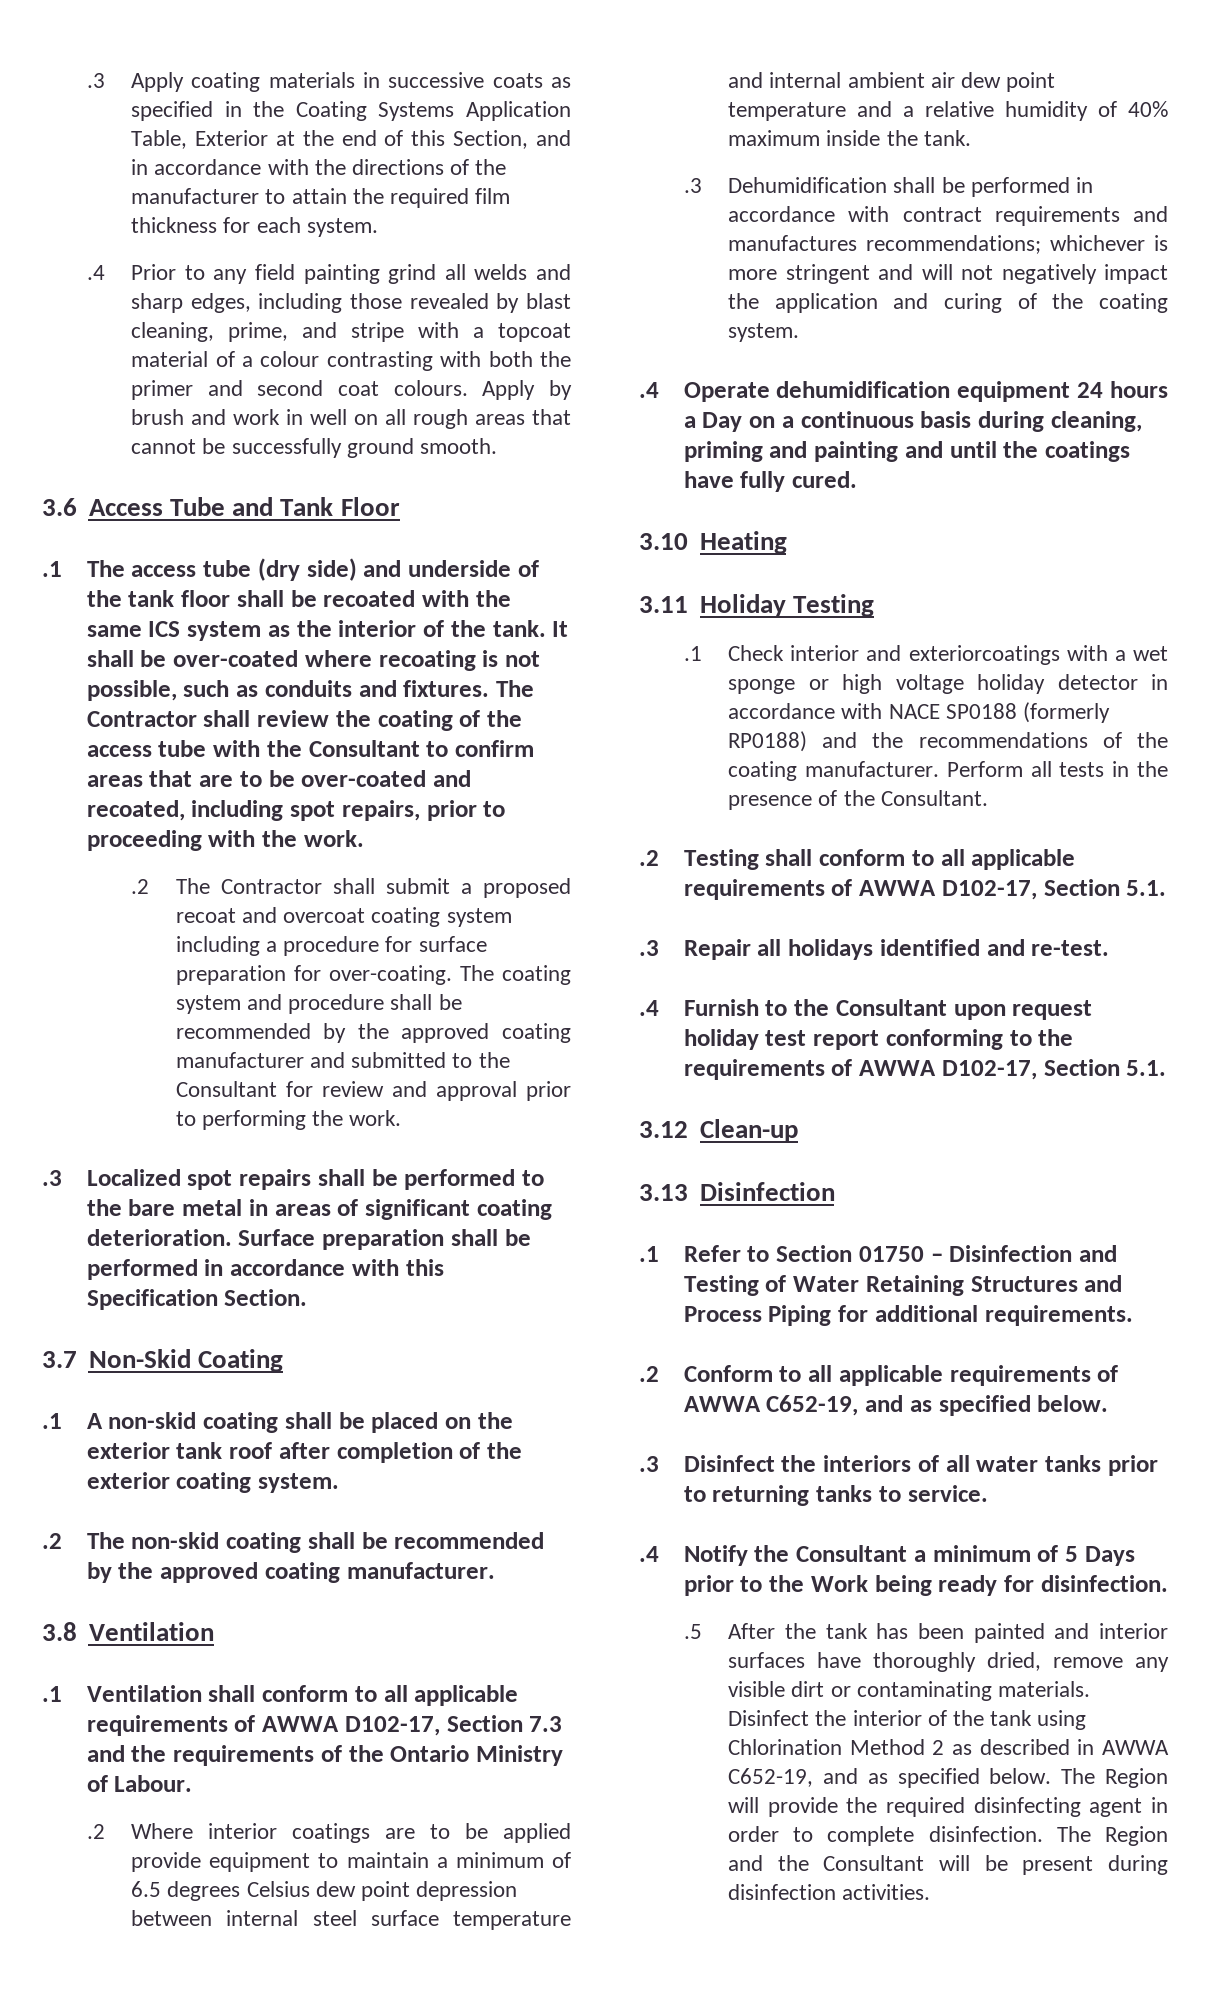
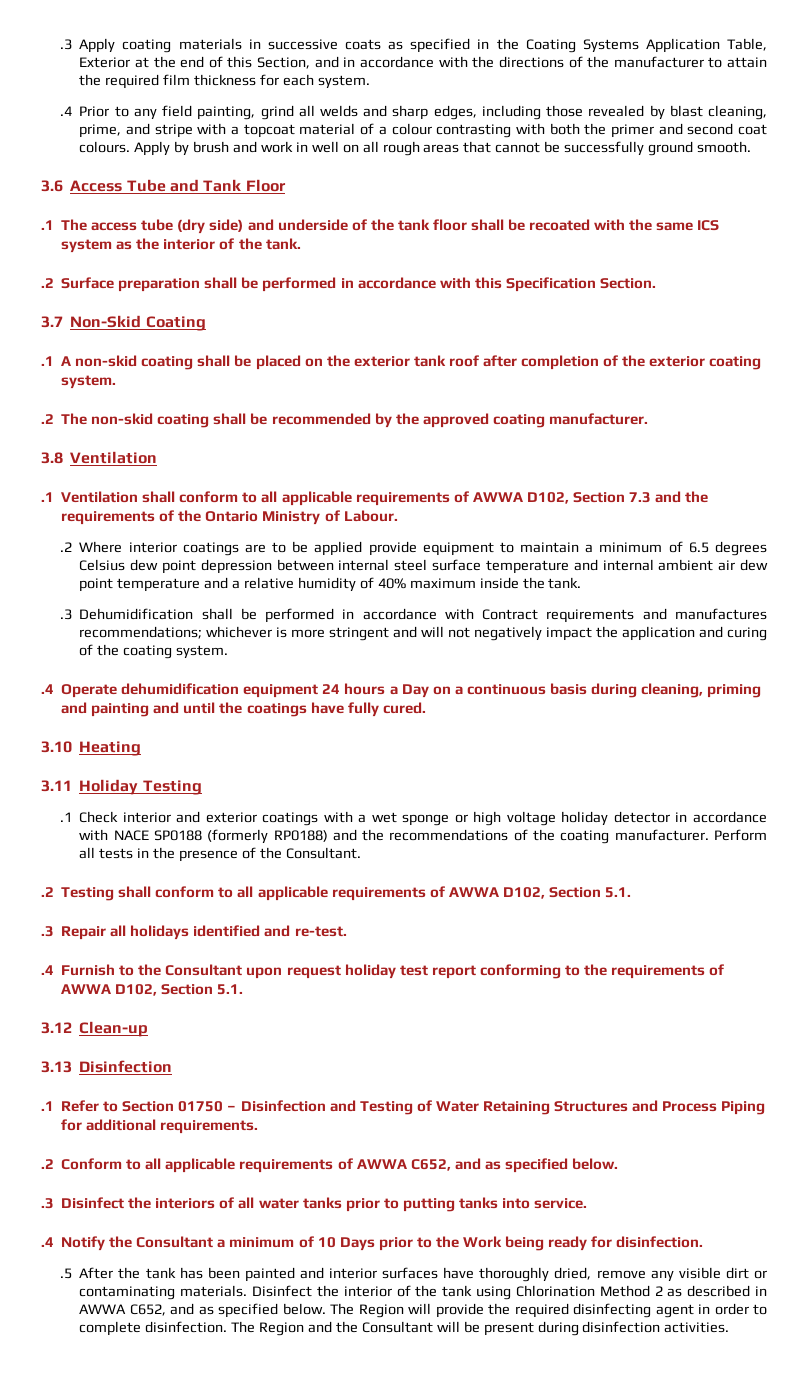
- .4 Prior to any field painting grind all welds and sharp edges, including those revealed by blast cleaning, prime, and stripe with a topcoat material of a colour contrasting with both the primer and second coat colours.
+ .4 Prior to any field painting, grind all welds and sharp edges, including those revealed by blast cleaning, prime, and stripe with a topcoat material of a colour contrasting with both the primer and second coat colours.
- .1 The access tube (dry side) and underside of the tank floor shall be recoated with the same ICS system as the interior of the tank. It shall be over-coated where recoating is not possible, such as conduits and fixtures. The Contractor shall review the coating of the access tube with the Consultant to confirm areas that are to be over-coated and recoated, including spot repairs, prior to proceeding with the work.
- .2 The Contractor shall submit a proposed recoat and overcoat coating system including a procedure for surface preparation for over-coating. The coating system and procedure shall be recommended by the approved coating manufacturer and submitted to the Consultant for review and approval prior to performing the work.
- .3 Localized spot repairs shall be performed to the bare metal in areas of significant coating deterioration. Surface preparation shall be performed in accordance with this Specification Section.
+ .1 The access tube (dry side) and underside of the tank floor shall be recoated with the same ICS system as the interior of the tank.
+ .2 Surface preparation shall be performed in accordance with this Specification Section.
- .1 Ventilation shall conform to all applicable requirements of AWWA D102-17, Section 7.3 and the requirements of the Ontario Ministry of Labour.
+ .1 Ventilation shall conform to all applicable requirements of AWWA D102, Section 7.3 and the requirements of the Ontario Ministry of Labour.
- .3 Dehumidification shall be performed in accordance with contract requirements and manufactures recommendations; whichever is more stringent and will not negatively impact the application and curing of the coating system.
+ .3 Dehumidification shall be performed in accordance with Contract requirements and manufactures recommendations; whichever is more stringent and will not negatively impact the application and curing of the coating system.
- .1 Check interior and exteriorcoatings with a wet sponge or high voltage holiday detector in accordance with NACE SP0188 (formerly RP0188) and the recommendations of the coating manufacturer.
+ .1 Check interior and exterior coatings with a wet sponge or high voltage holiday detector in accordance with NACE SP0188 (formerly RP0188) and the recommendations of the coating manufacturer.
- .2 Testing shall conform to all applicable requirements of AWWA D102-17, Section 5.1.
+ .2 Testing shall conform to all applicable requirements of AWWA D102, Section 5.1.
- .4 Furnish to the Consultant upon request holiday test report conforming to the requirements of AWWA D102-17, Section 5.1.
+ .4 Furnish to the Consultant upon request holiday test report conforming to the requirements of AWWA D102, Section 5.1.
- .2 Conform to all applicable requirements of AWWA C652-19, and as specified below.
+ .2 Conform to all applicable requirements of AWWA C652, and as specified below.
- .3 Disinfect the interiors of all water tanks prior to returning tanks to service.
+ .3 Disinfect the interiors of all water tanks prior to putting tanks into service.
- .4 Notify the Consultant a minimum of 5 Days prior to the Work being ready for disinfection.
+ .4 Notify the Consultant a minimum of 10 Days prior to the Work being ready for disinfection.
- Disinfect the interior of the tank using Chlorination Method 2 as described in AWWA C652-19, and as specified below.
+ Disinfect the interior of the tank using Chlorination Method 2 as described in AWWA C652, and as specified below.

